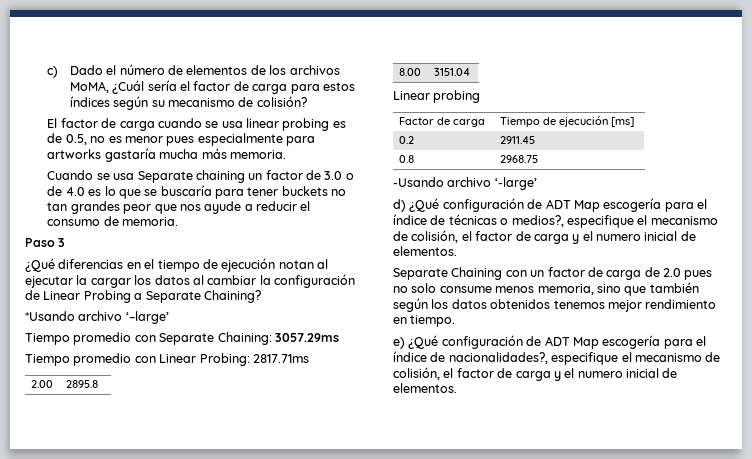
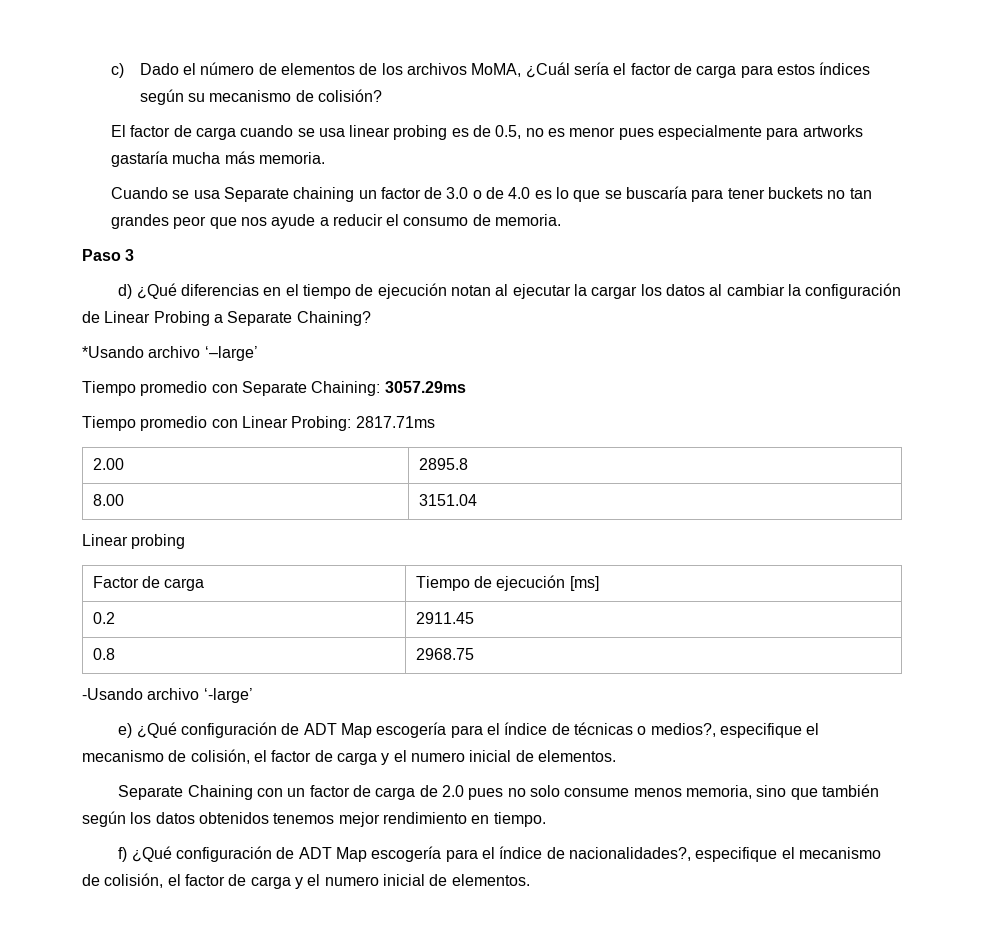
- ¿Qué diferencias en el tiempo de ejecución notan al ejecutar la cargar los datos al cambiar la configuración de Linear Probing a Separate Chaining?
+ d) ¿Qué diferencias en el tiempo de ejecución notan al ejecutar la cargar los datos al cambiar la configuración de Linear Probing a Separate Chaining?
- d) ¿Qué configuración de ADT Map escogería para el índice de técnicas o medios?, especifique el mecanismo de colisión, el factor de carga y el numero inicial de elementos.
+ e) ¿Qué configuración de ADT Map escogería para el índice de técnicas o medios?, especifique el mecanismo de colisión, el factor de carga y el numero inicial de elementos.
- e) ¿Qué configuración de ADT Map escogería para el índice de nacionalidades?, especifique el mecanismo de colisión, el factor de carga y el numero inicial de elementos.
+ f) ¿Qué configuración de ADT Map escogería para el índice de nacionalidades?, especifique el mecanismo de colisión, el factor de carga y el numero inicial de elementos.

